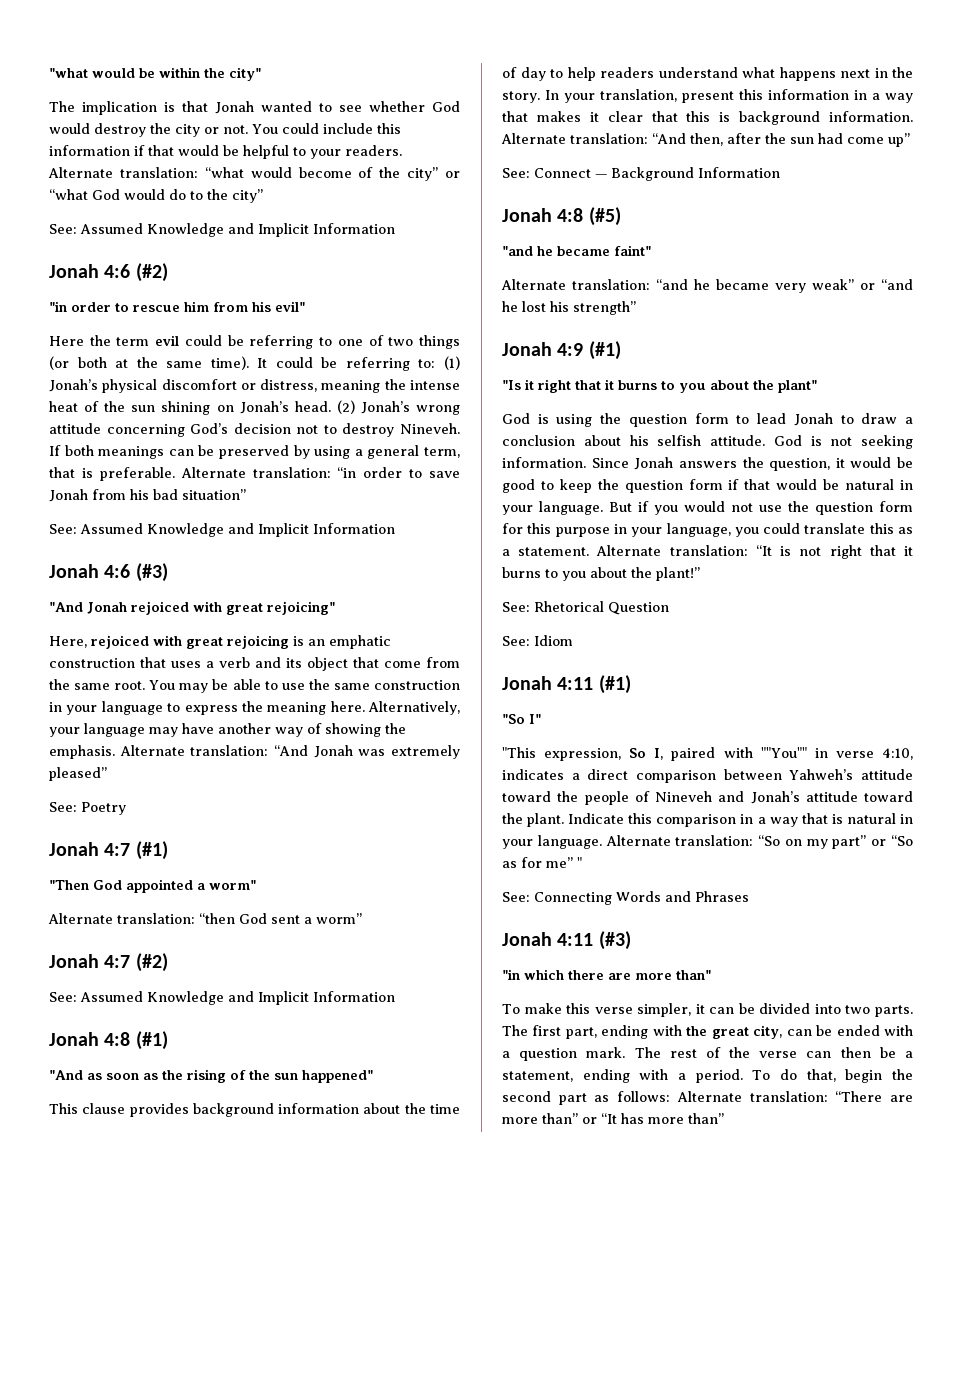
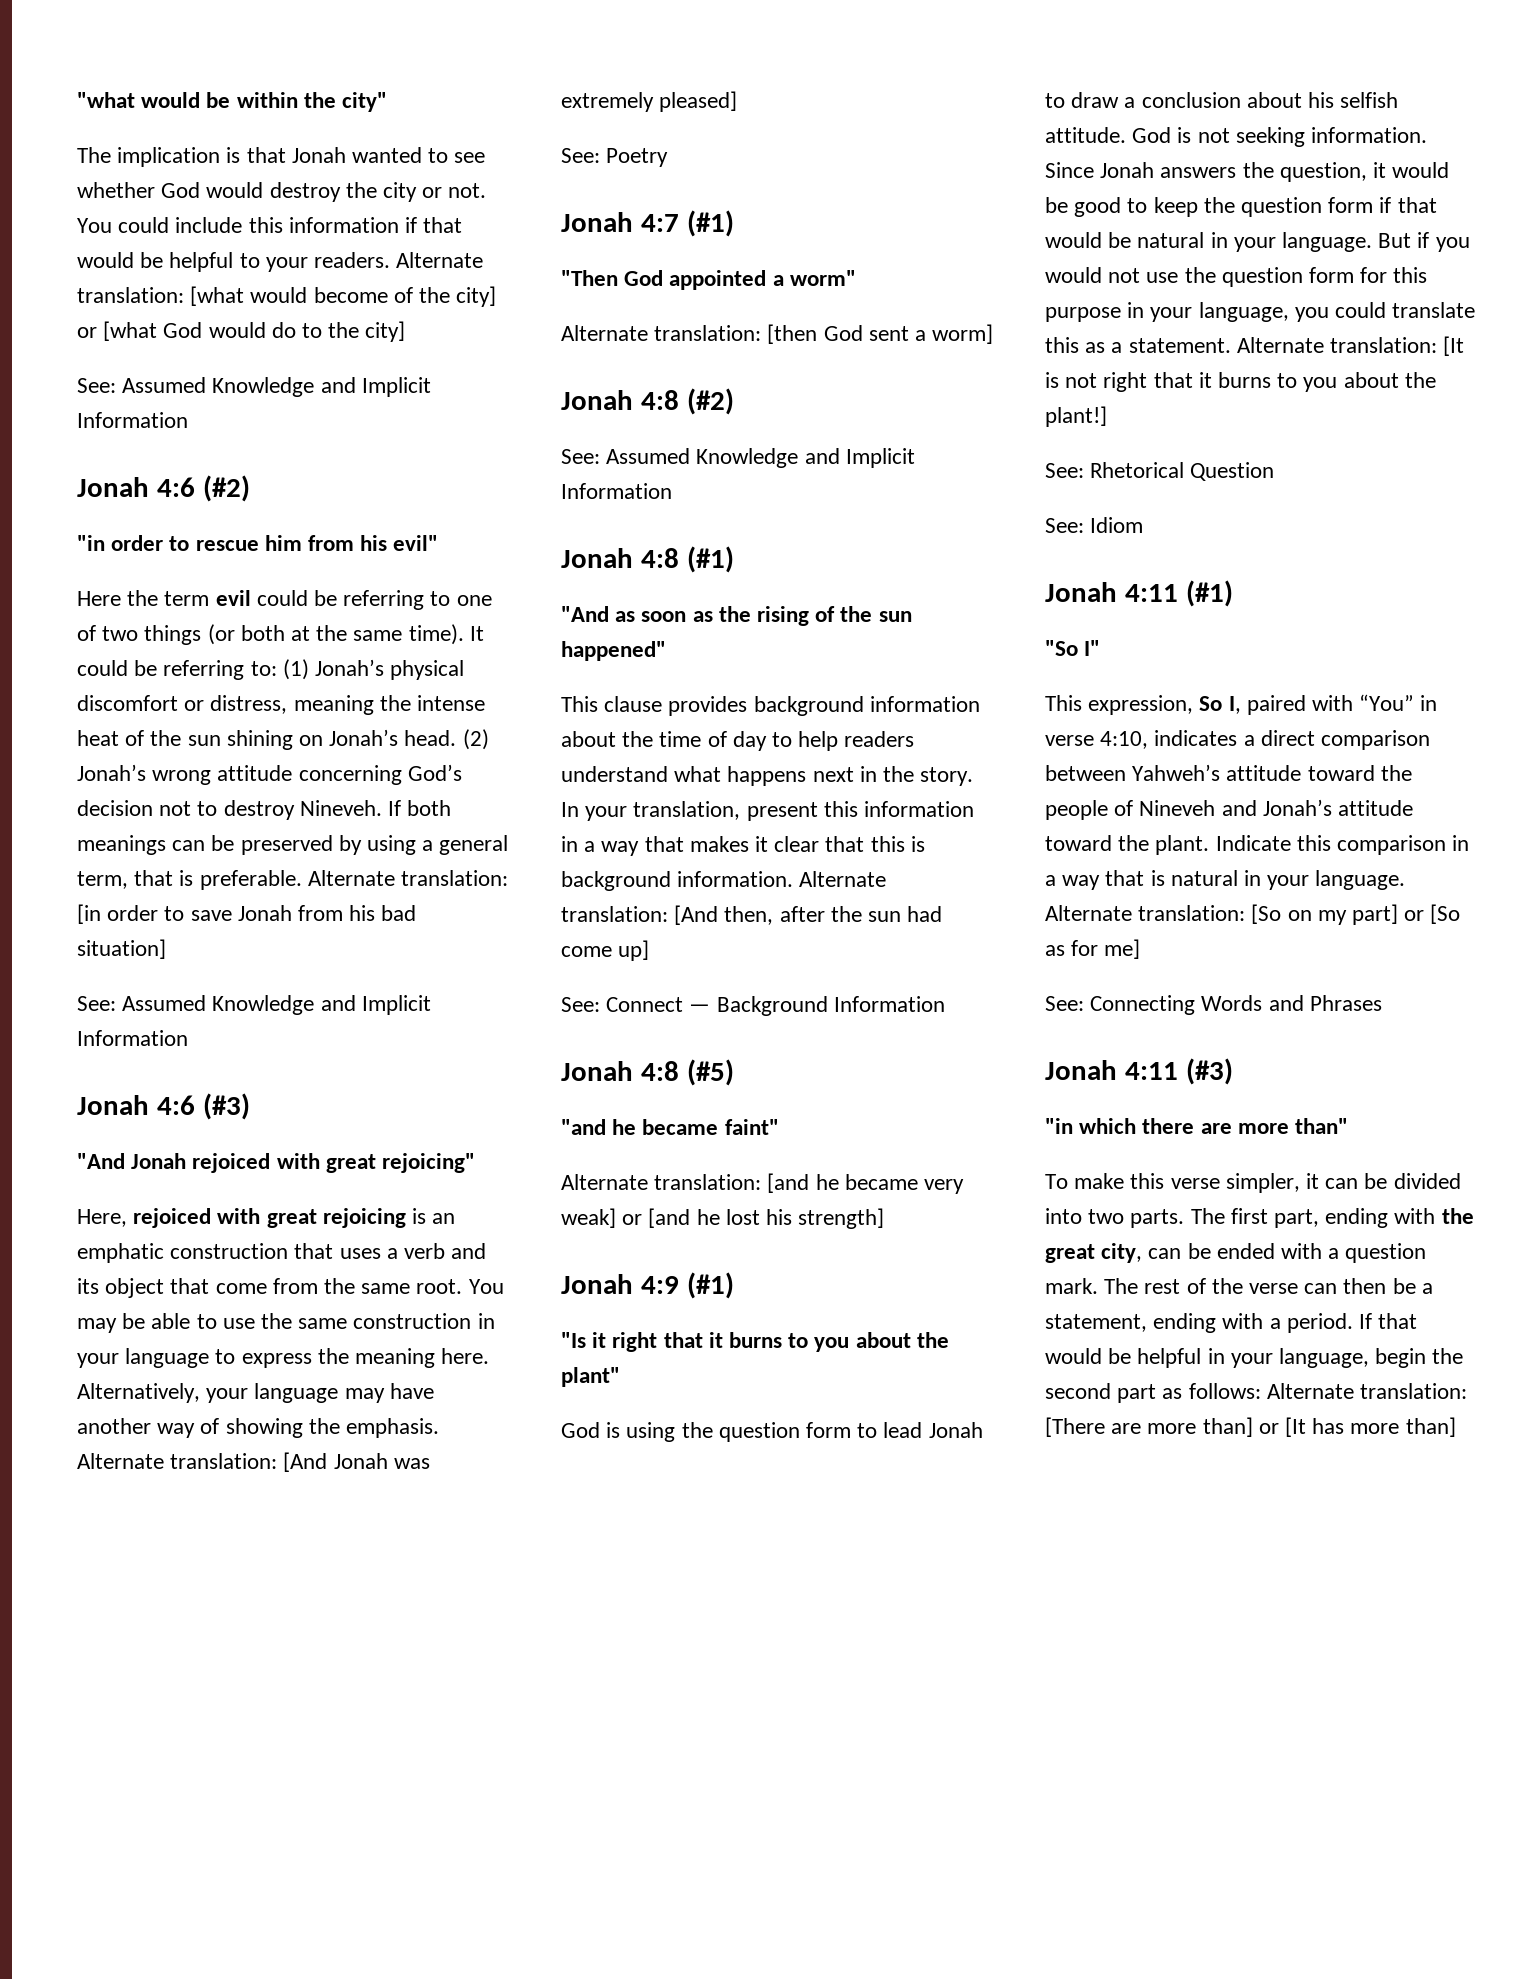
- Alternate translation: “what would become of the city” or “what God would do to the city”
+ Alternate translation: [what would become of the city] or [what God would do to the city]
- Alternate translation: “in order to save Jonah from his bad situation”
+ Alternate translation: [in order to save Jonah from his bad situation]
- Alternate translation: “And Jonah was extremely pleased”
+ Alternate translation: [And Jonah was extremely pleased]
- Alternate translation: “then God sent a worm”
- Jonah 4:7 (#2)
+ Alternate translation: [then God sent a worm]
+ Jonah 4:8 (#2)
- Alternate translation: “And then, after the sun had come up”
+ Alternate translation: [And then, after the sun had come up]
- Alternate translation: “and he became very weak” or “and he lost his strength”
+ Alternate translation: [and he became very weak] or [and he lost his strength]
- Alternate translation: “It is not right that it burns to you about the plant!”
+ Alternate translation: [It is not right that it burns to you about the plant!]
- "This expression, So I, paired with ""You"" in verse 4:10, indicates a direct comparison between Yahweh’s attitude toward the people of Nineveh and Jonah’s attitude toward the plant.
+ This expression, So I, paired with “You” in verse 4:10, indicates a direct comparison between Yahweh’s attitude toward the people of Nineveh and Jonah’s attitude toward the plant.
- Alternate translation: “So on my part” or “So as for me” "
+ Alternate translation: [So on my part] or [So as for me]
- To do that, begin the second part as follows: Alternate translation: “There are more than” or “It has more than”
+ If that would be helpful in your language, begin the second part as follows: Alternate translation: [There are more than] or [It has more than]

